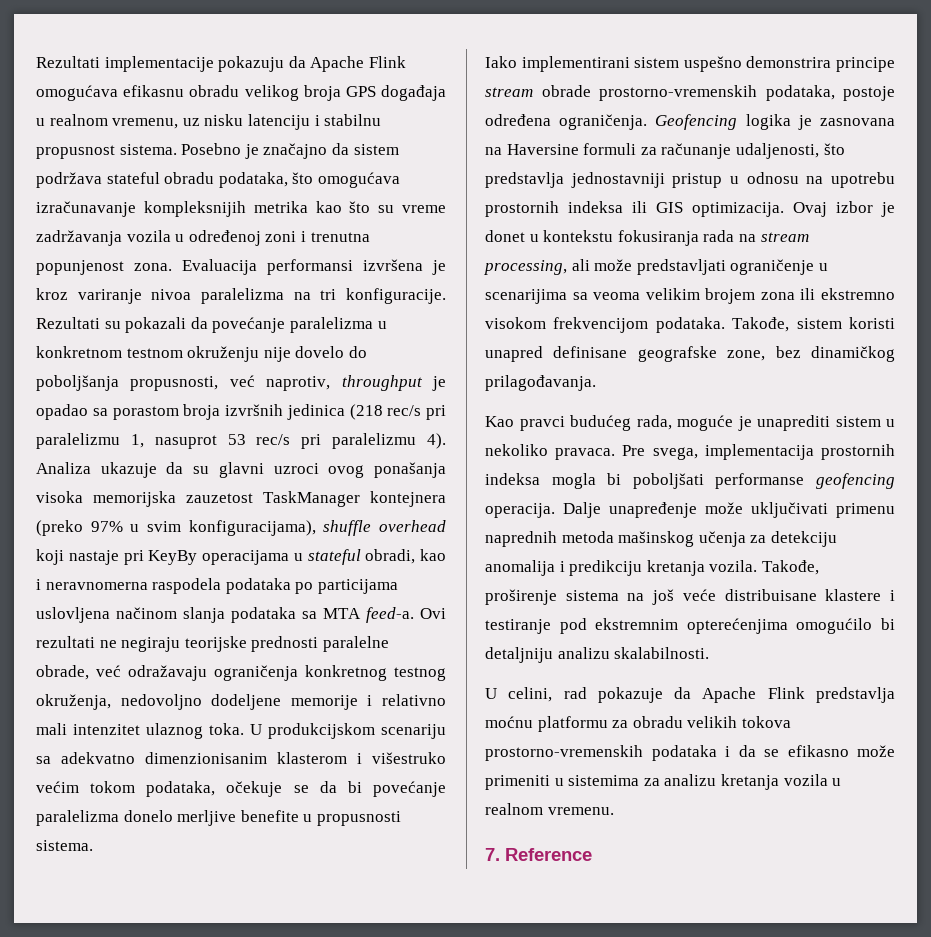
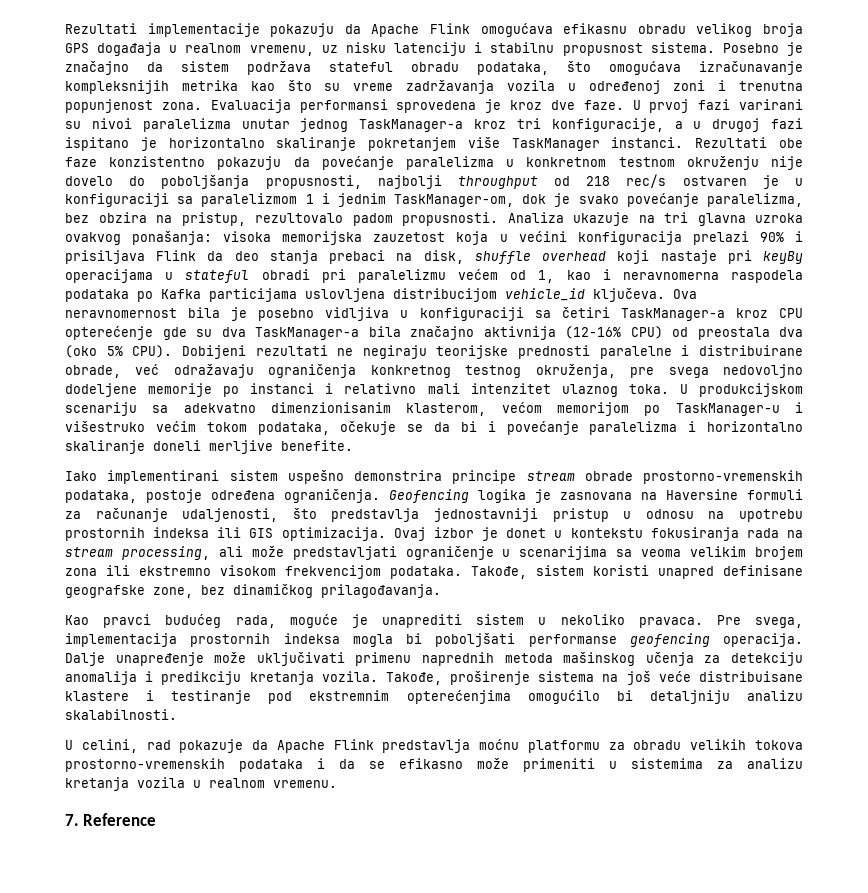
- Evaluacija performansi izvršena je kroz variranje nivoa paralelizma na tri konfiguracije. Rezultati su pokazali da povećanje paralelizma u konkretnom testnom okruženju nije dovelo do poboljšanja propusnosti, već naprotiv, throughput je opadao sa porastom broja izvršnih jedinica (218 rec/s pri paralelizmu 1, nasuprot 53 rec/s pri paralelizmu 4). Analiza ukazuje da su glavni uzroci ovog ponašanja visoka memorijska zauzetost TaskManager kontejnera (preko 97% u svim konfiguracijama), shuffle overhead koji nastaje pri KeyBy operacijama u stateful obradi, kao i neravnomerna raspodela podataka po particijama uslovljena načinom slanja podataka sa MTA feed-a. Ovi rezultati ne negiraju teorijske prednosti paralelne obrade, već odražavaju ograničenja konkretnog testnog okruženja, nedovoljno dodeljene memorije i relativno mali intenzitet ulaznog toka.
+ Evaluacija performansi sprovedena je kroz dve faze. U prvoj fazi varirani su nivoi paralelizma unutar jednog TaskManager-a kroz tri konfiguracije, a u drugoj fazi ispitano je horizontalno skaliranje pokretanjem više TaskManager instanci. Rezultati obe faze konzistentno pokazuju da povećanje paralelizma u konkretnom testnom okruženju nije dovelo do poboljšanja propusnosti, najbolji throughput od 218 rec/s ostvaren je u konfiguraciji sa paralelizmom 1 i jednim TaskManager-om, dok je svako povećanje paralelizma, bez obzira na pristup, rezultovalo padom propusnosti. Analiza ukazuje na tri glavna uzroka ovakvog ponašanja: visoka memorijska zauzetost koja u većini konfiguracija prelazi 90% i prisiljava Flink da deo stanja prebaci na disk, shuffle overhead koji nastaje pri keyBy operacijama u stateful obradi pri paralelizmu većem od 1, kao i neravnomerna raspodela podataka po Kafka particijama uslovljena distribucijom vehicle_id ključeva. Ova neravnomernost bila je posebno vidljiva u konfiguraciji sa četiri TaskManager-a kroz CPU opterećenje gde su dva TaskManager-a bila značajno aktivnija (12-16% CPU) od preostala dva (oko 5% CPU). Dobijeni rezultati ne negiraju teorijske prednosti paralelne i distribuirane obrade, već odražavaju ograničenja konkretnog testnog okruženja, pre svega nedovoljno dodeljene memorije po instanci i relativno mali intenzitet ulaznog toka.
- U produkcijskom scenariju sa adekvatno dimenzionisanim klasterom i višestruko većim tokom podataka, očekuje se da bi povećanje paralelizma donelo merljive benefite u propusnosti sistema.
+ U produkcijskom scenariju sa adekvatno dimenzionisanim klasterom, većom memorijom po TaskManager-u i višestruko većim tokom podataka, očekuje se da bi i povećanje paralelizma i horizontalno skaliranje doneli merljive benefite.

